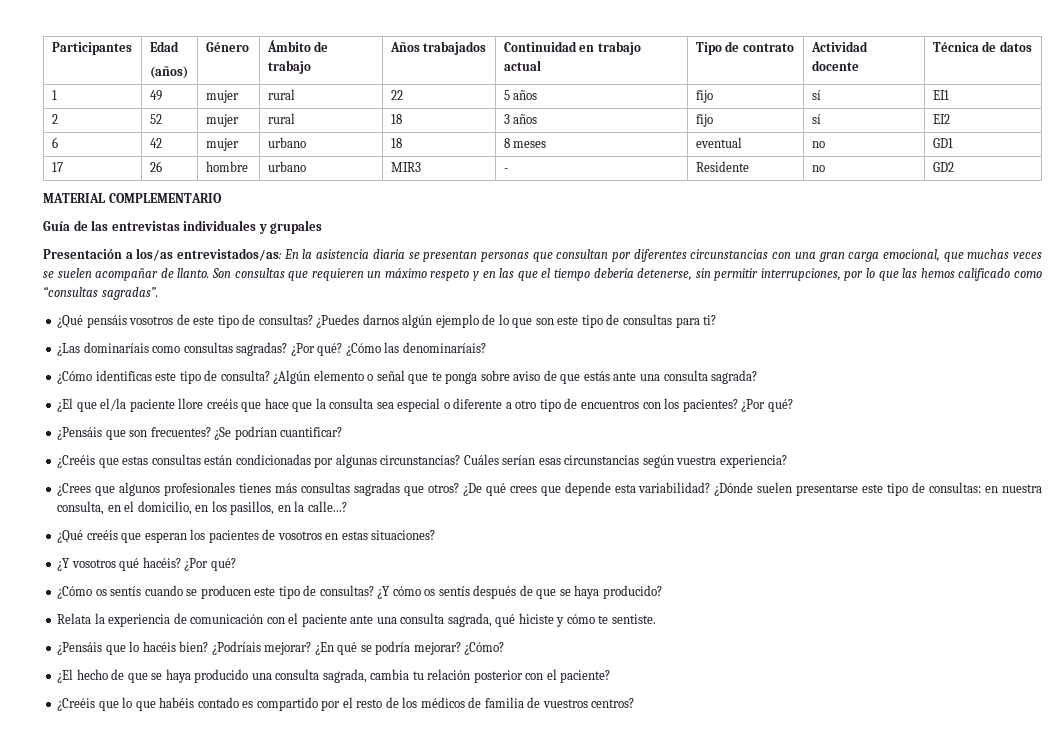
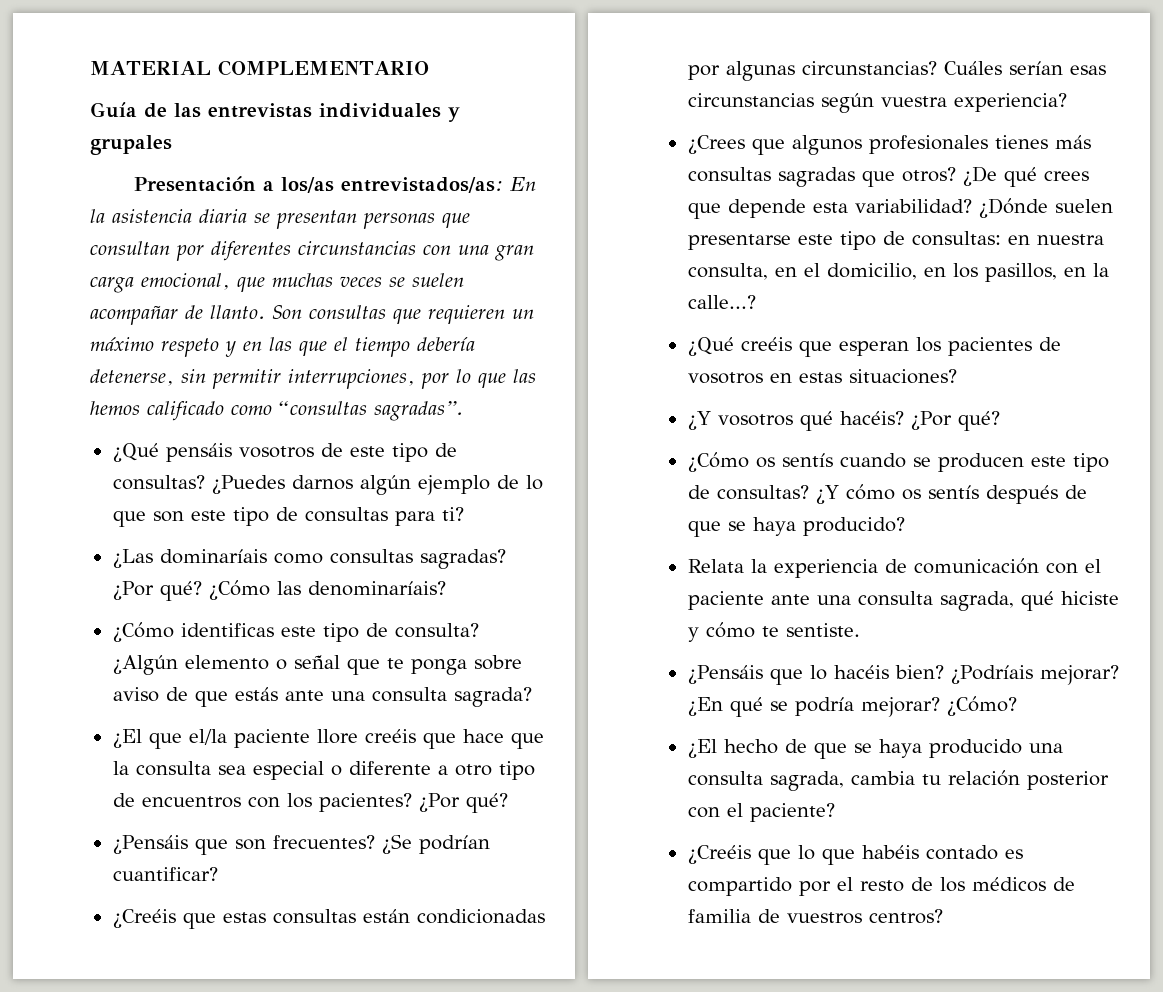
- Participantes | Edad
- (años) | Género | Ámbito de trabajo | Años trabajados | Continuidad en trabajo actual | Tipo de contrato | Actividad docente | Técnica de datos
- 1 | 49 | mujer | rural | 22 | 5 años | fijo | sí | EI1
- 2 | 52 | mujer | rural | 18 | 3 años | fijo | sí | EI2
- 6 | 42 | mujer | urbano | 18 | 8 meses | eventual | no | GD1
- 17 | 26 | hombre | urbano | MIR3 | - | Residente | no | GD2

